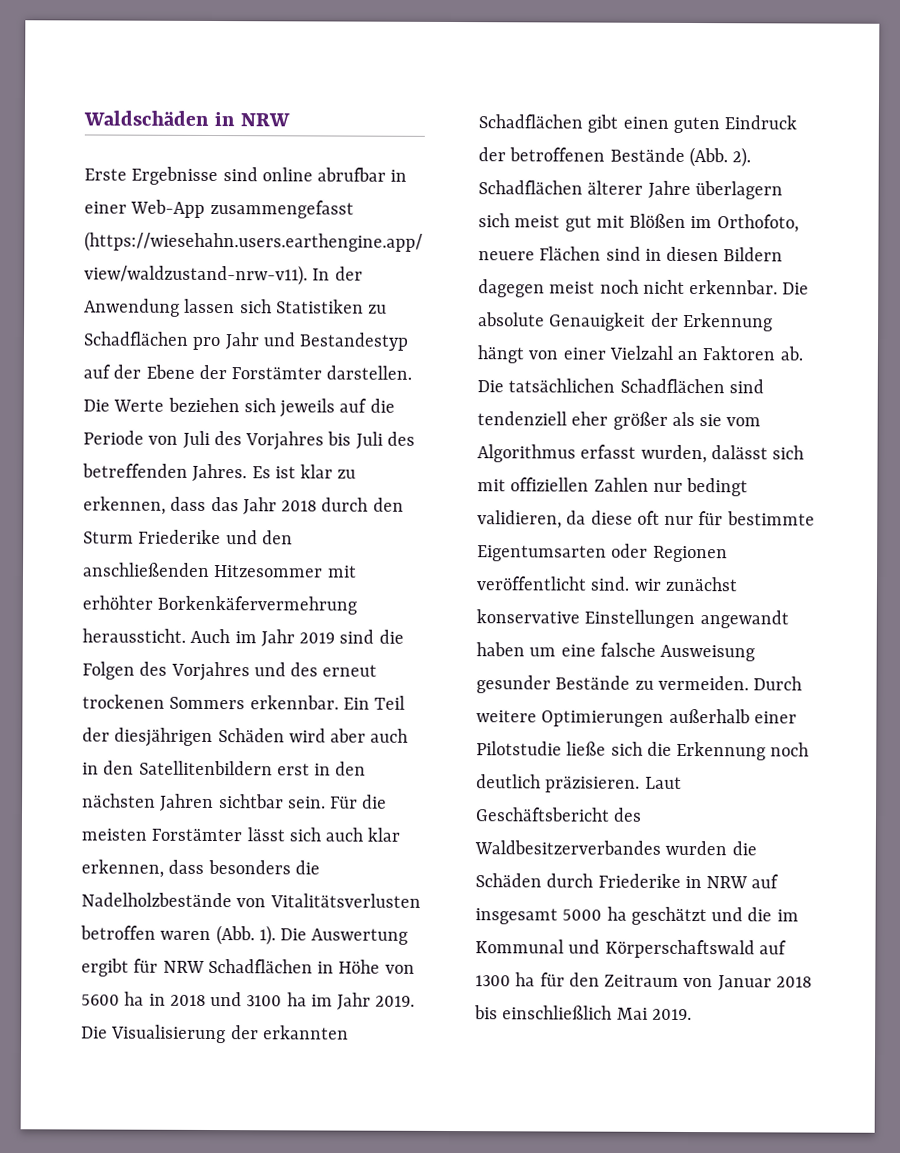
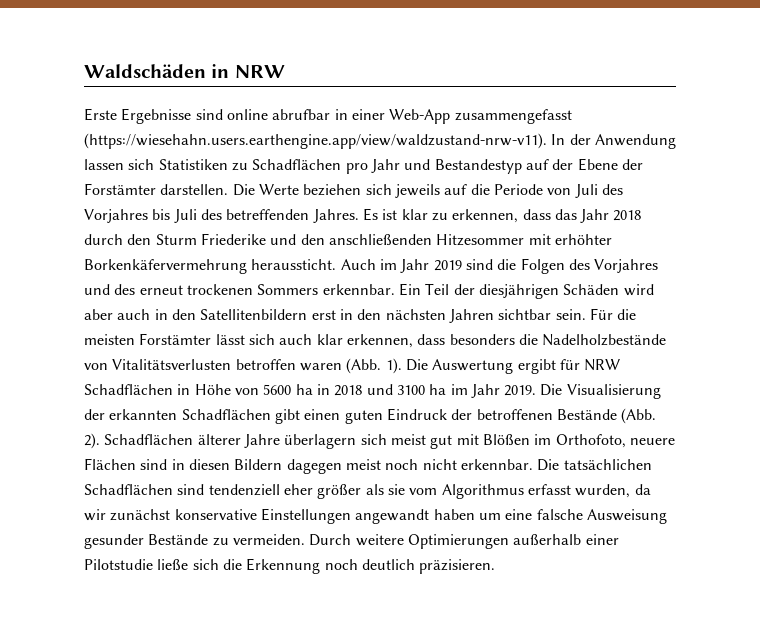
- Die absolute Genauigkeit der Erkennung hängt von einer Vielzahl an Faktoren ab. Die tatsächlichen Schadflächen sind tendenziell eher größer als sie vom Algorithmus erfasst wurden, dalässt sich mit offiziellen Zahlen nur bedingt validieren, da diese oft nur für bestimmte Eigentumsarten oder Regionen veröffentlicht sind. wir zunächst konservative Einstellungen angewandt haben um eine falsche Ausweisung gesunder Bestände zu vermeiden.
+ Die tatsächlichen Schadflächen sind tendenziell eher größer als sie vom Algorithmus erfasst wurden, da wir zunächst konservative Einstellungen angewandt haben um eine falsche Ausweisung gesunder Bestände zu vermeiden.
- Laut Geschäftsbericht des Waldbesitzerverbandes wurden die Schäden durch Friederike in NRW auf insgesamt 5000 ha geschätzt und die im Kommunal und Körperschaftswald auf 1300 ha für den Zeitraum von Januar 2018 bis einschließlich Mai 2019.

